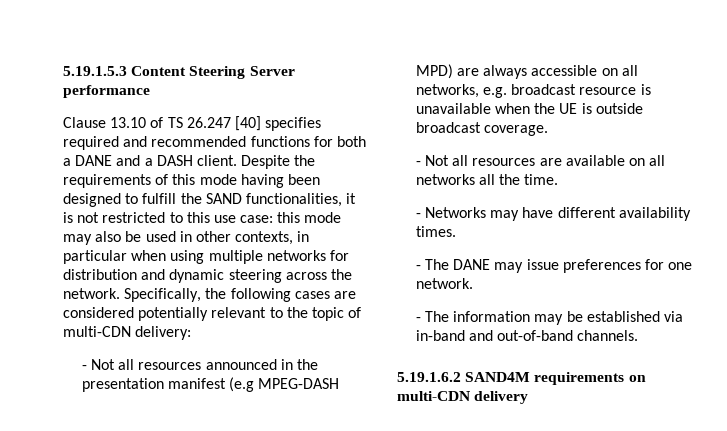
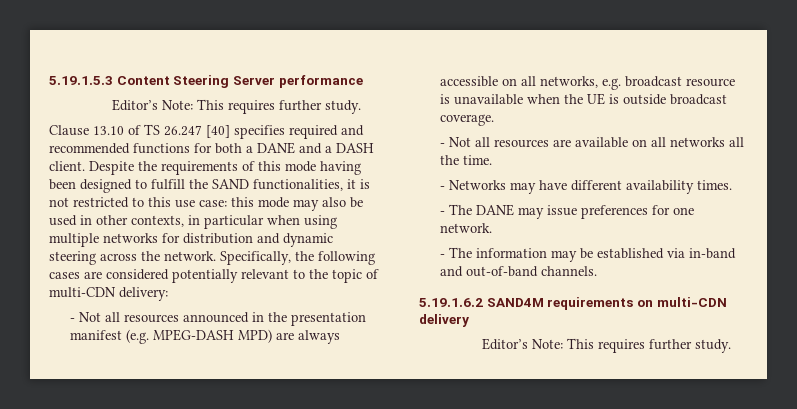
  5.19.1.5.3 Content Steering Server performance
+ Editor’s Note: This requires further study.
- - Not all resources announced in the presentation manifest (e.g MPEG-DASH MPD) are always accessible on all networks, e.g. broadcast resource is unavailable when the UE is outside broadcast coverage.
+ - Not all resources announced in the presentation manifest (e.g. MPEG-DASH MPD) are always accessible on all networks, e.g. broadcast resource is unavailable when the UE is outside broadcast coverage.
  5.19.1.6.2 SAND4M requirements on multi-CDN delivery
+ Editor’s Note: This requires further study.

